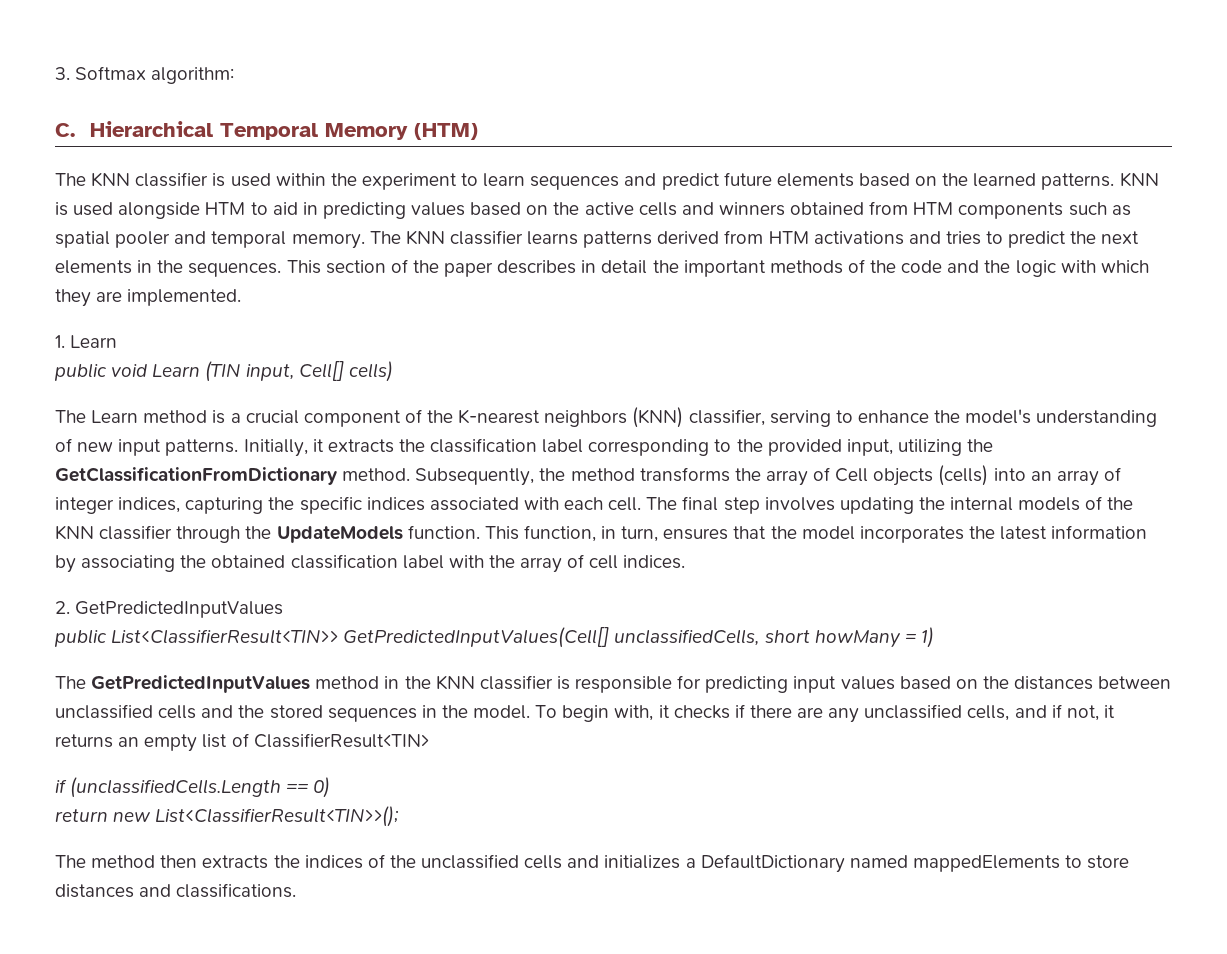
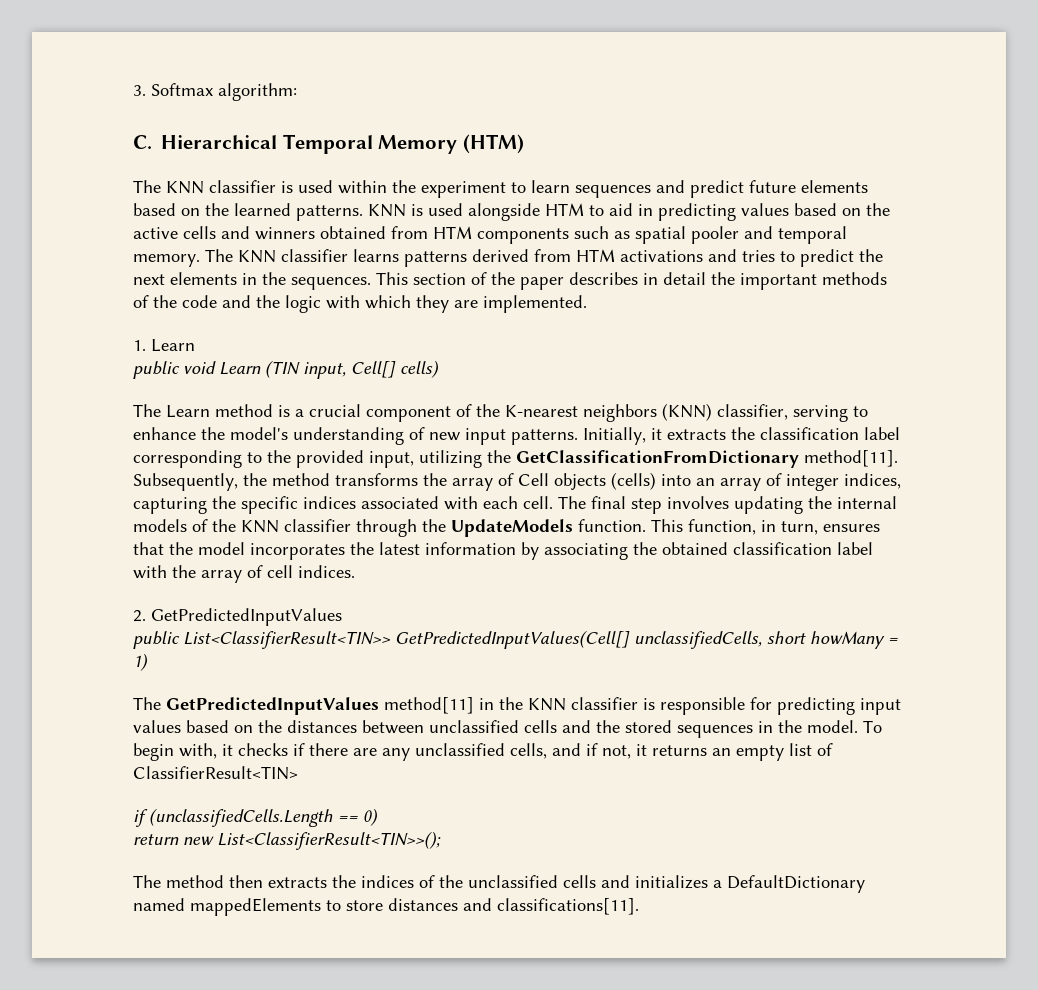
- Initially, it extracts the classification label corresponding to the provided input, utilizing the GetClassificationFromDictionary method.
+ Initially, it extracts the classification label corresponding to the provided input, utilizing the GetClassificationFromDictionary method[11].
- The GetPredictedInputValues method in the KNN classifier is responsible for predicting input values based on the distances between unclassified cells and the stored sequences in the model.
+ The GetPredictedInputValues method[11] in the KNN classifier is responsible for predicting input values based on the distances between unclassified cells and the stored sequences in the model.
- The method then extracts the indices of the unclassified cells and initializes a DefaultDictionary named mappedElements to store distances and classifications.
+ The method then extracts the indices of the unclassified cells and initializes a DefaultDictionary named mappedElements to store distances and classifications[11].

